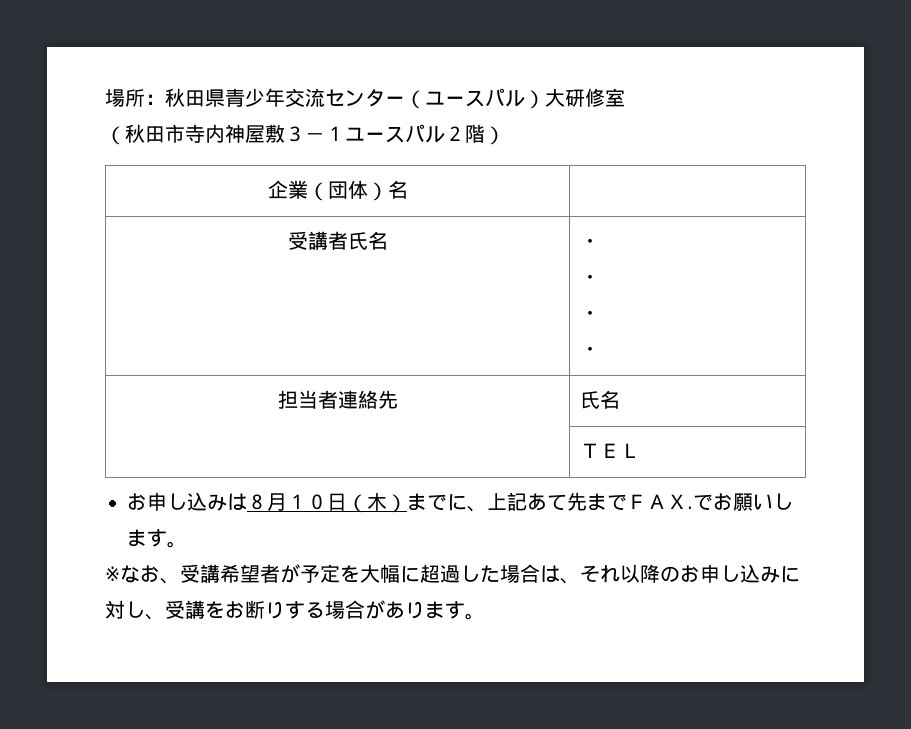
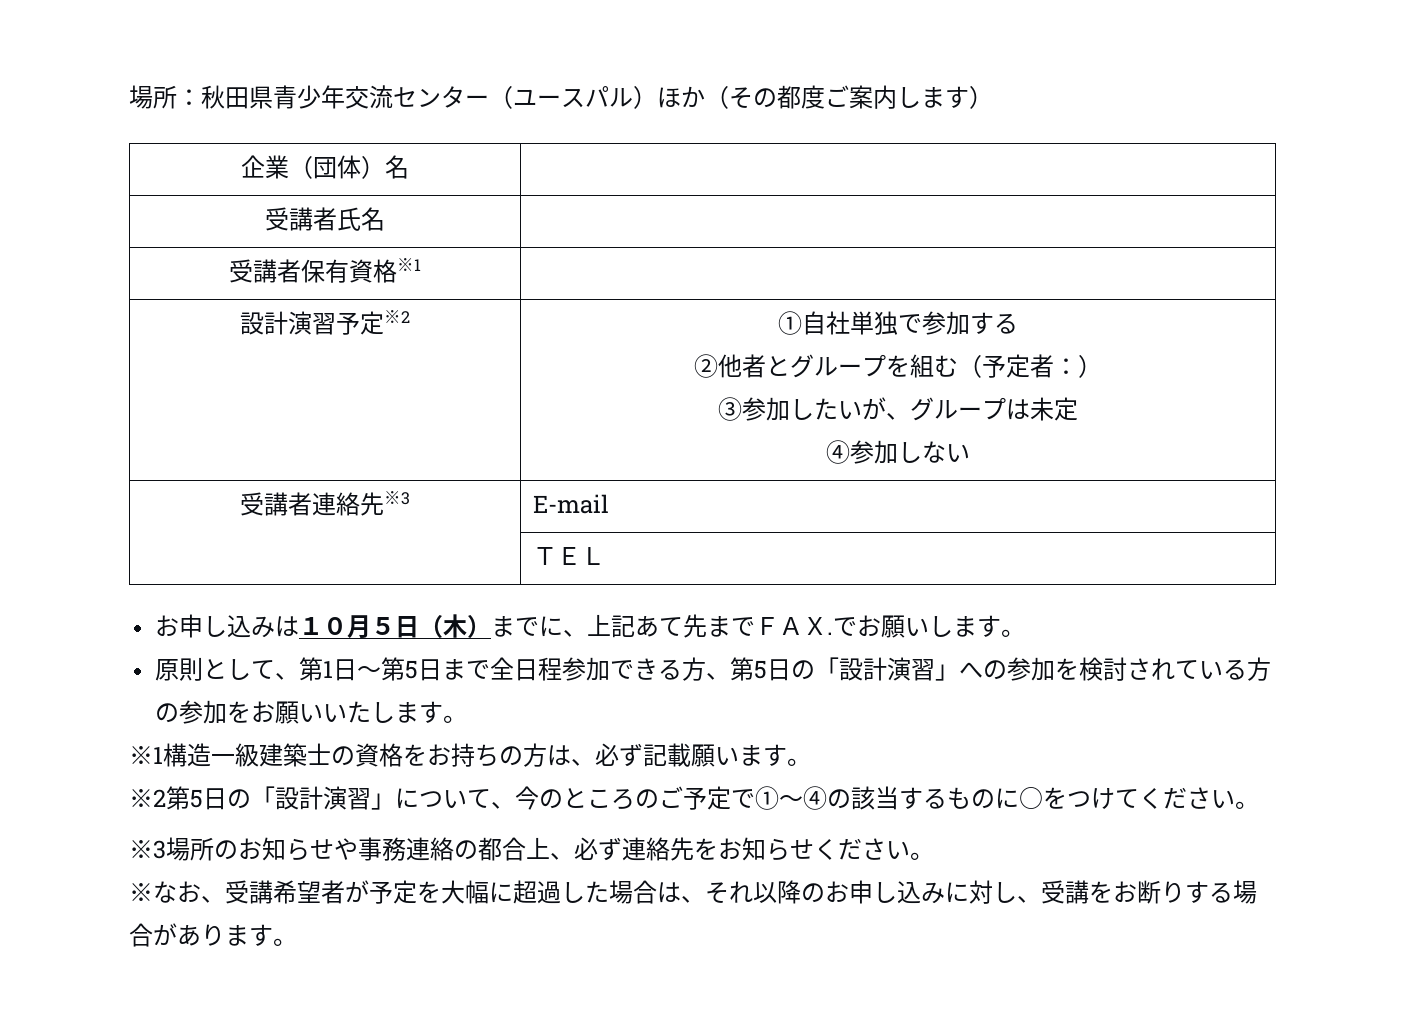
- 場所：秋田県青少年交流センター（ユースパル）大研修室
- （秋田市寺内神屋敷３－１ユースパル２階）
+ 場所：秋田県青少年交流センター（ユースパル）ほか（その都度ご案内します）
- 受講者氏名 | ・
- ・
- ・
- ・
- 担当者連絡先 | 氏名
+ 受講者氏名 |
+ 受講者保有資格※1 |
+ 設計演習予定※2 | ①自社単独で参加する
+ ②他者とグループを組む（予定者：）
+ ③参加したいが、グループは未定
+ ④参加しない
+ 受講者連絡先※3 | E-mail
- お申し込みは８月１０日（木）までに、上記あて先までＦＡＸ.
+ お申し込みは１０月５日（木）までに、上記あて先までＦＡＸ.
+ 原則として、第1日～第5日まで全日程参加できる方、第5日の「設計演習」への参加を検討されている方の参加をお願いいたします。
+ ※1構造一級建築士の資格をお持ちの方は、必ず記載願います。
+ ※2第5日の「設計演習」について、今のところのご予定で①～④の該当するものに○をつけてください。
+ ※3場所のお知らせや事務連絡の都合上、必ず連絡先をお知らせください。

